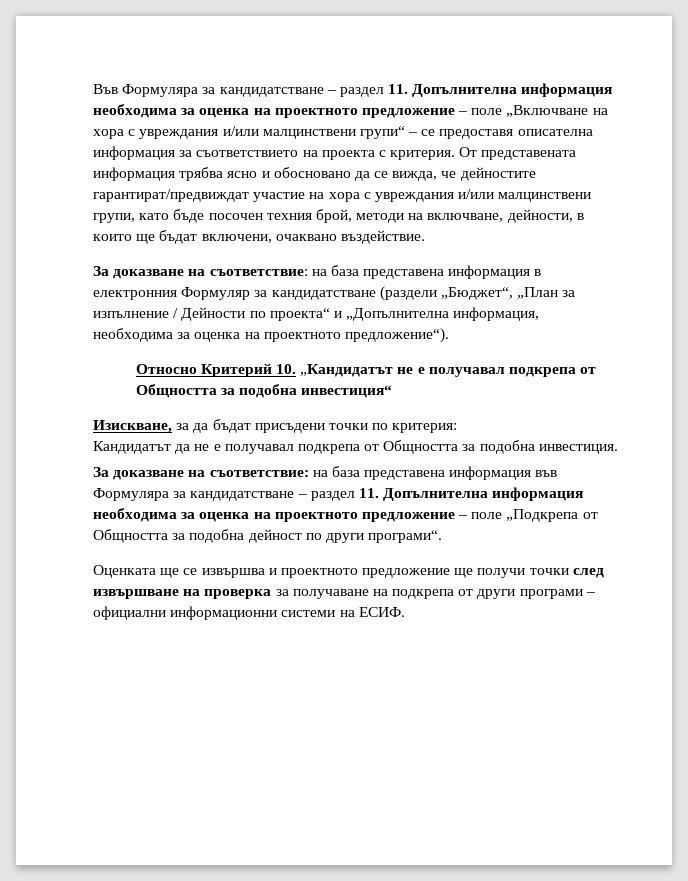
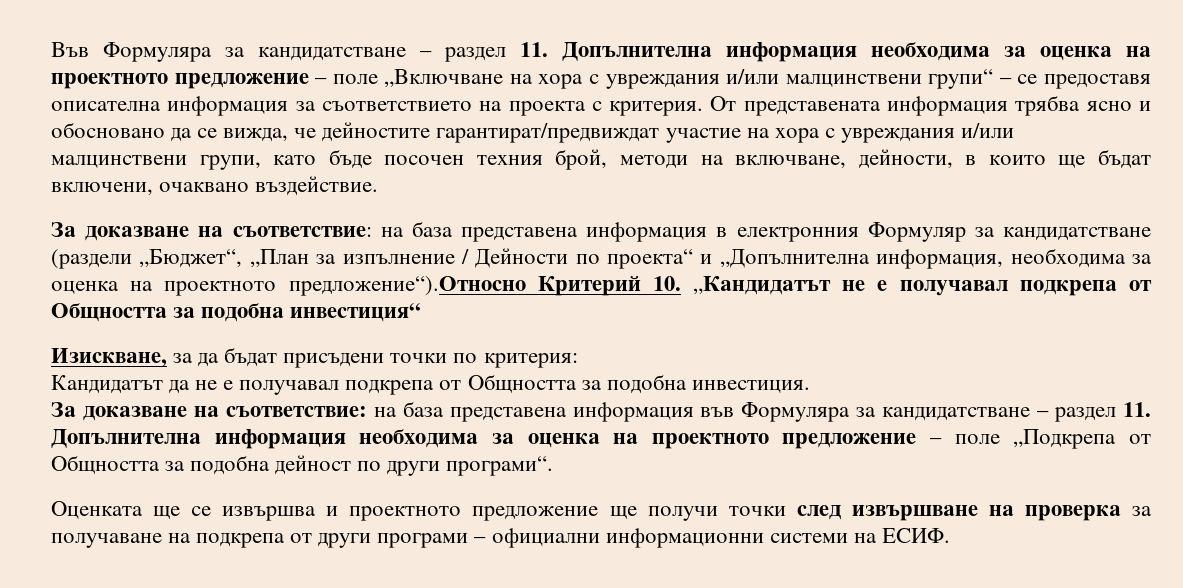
- За доказване на съответствие: на база представена информация в електронния Формуляр за кандидатстване (раздели „Бюджет“, „План за изпълнение / Дейности по проекта“ и „Допълнителна информация, необходима за оценка на проектното предложение“).
- Относно Критерий 10. „Кандидатът не е получавал подкрепа от Общността за подобна инвестиция“
+ За доказване на съответствие: на база представена информация в електронния Формуляр за кандидатстване (раздели „Бюджет“, „План за изпълнение / Дейности по проекта“ и „Допълнителна информация, необходима за оценка на проектното предложение“).Относно Критерий 10. „Кандидатът не е получавал подкрепа от Общността за подобна инвестиция“

